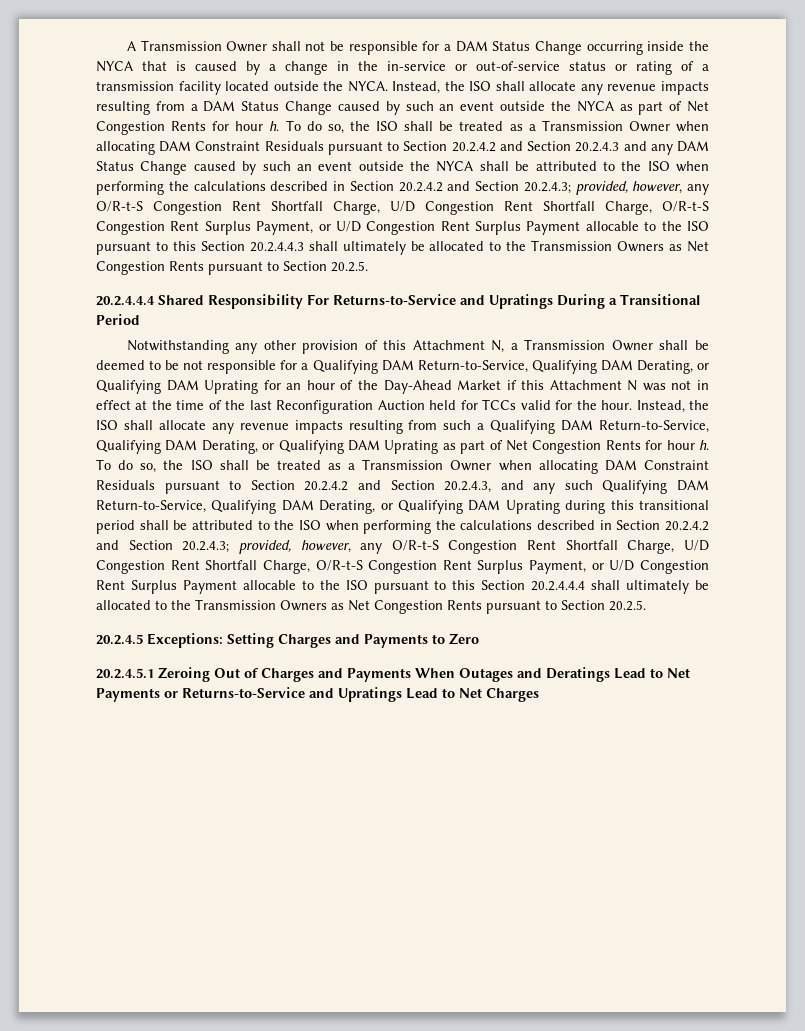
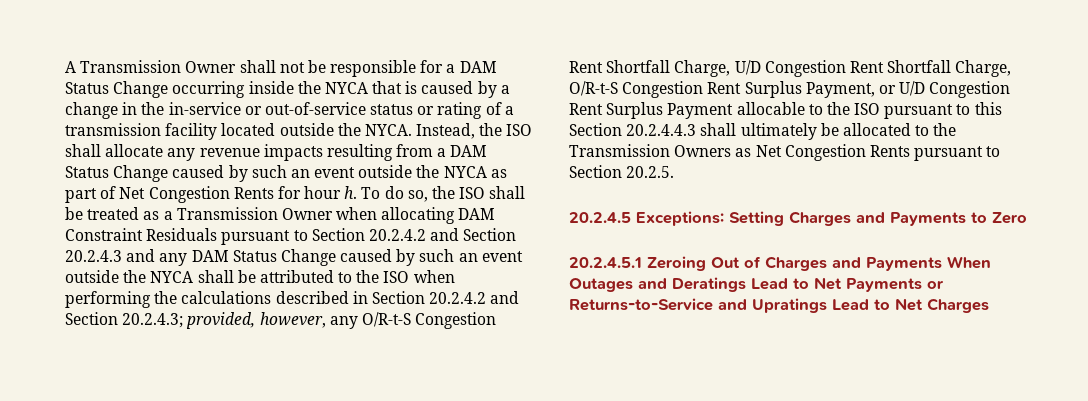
- 20.2.4.4.4 Shared Responsibility For Returns-to-Service and Upratings During a Transitional Period
- Notwithstanding any other provision of this Attachment N, a Transmission Owner shall be deemed to be not responsible for a Qualifying DAM Return-to-Service, Qualifying DAM Derating, or Qualifying DAM Uprating for an hour of the Day-Ahead Market if this Attachment N was not in effect at the time of the last Reconfiguration Auction held for TCCs valid for the hour. Instead, the ISO shall allocate any revenue impacts resulting from such a Qualifying DAM Return-to-Service, Qualifying DAM Derating, or Qualifying DAM Uprating as part of Net Congestion Rents for hour h. To do so, the ISO shall be treated as a Transmission Owner when allocating DAM Constraint Residuals pursuant to Section 20.2.4.2 and Section 20.2.4.3, and any such Qualifying DAM Return-to-Service, Qualifying DAM Derating, or Qualifying DAM Uprating during this transitional period shall be attributed to the ISO when performing the calculations described in Section 20.2.4.2 and Section 20.2.4.3; provided, however, any O/R-t-S Congestion Rent Shortfall Charge, U/D Congestion Rent Shortfall Charge, O/R-t-S Congestion Rent Surplus Payment, or U/D Congestion Rent Surplus Payment allocable to the ISO pursuant to this Section 20.2.4.4.4 shall ultimately be allocated to the Transmission Owners as Net Congestion Rents pursuant to Section 20.2.5.

